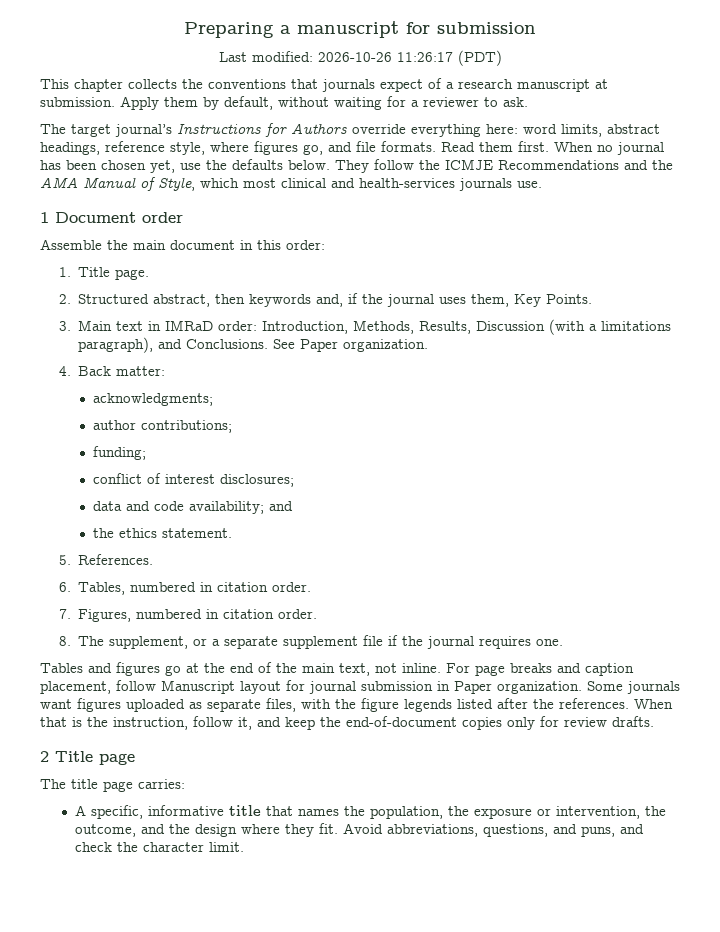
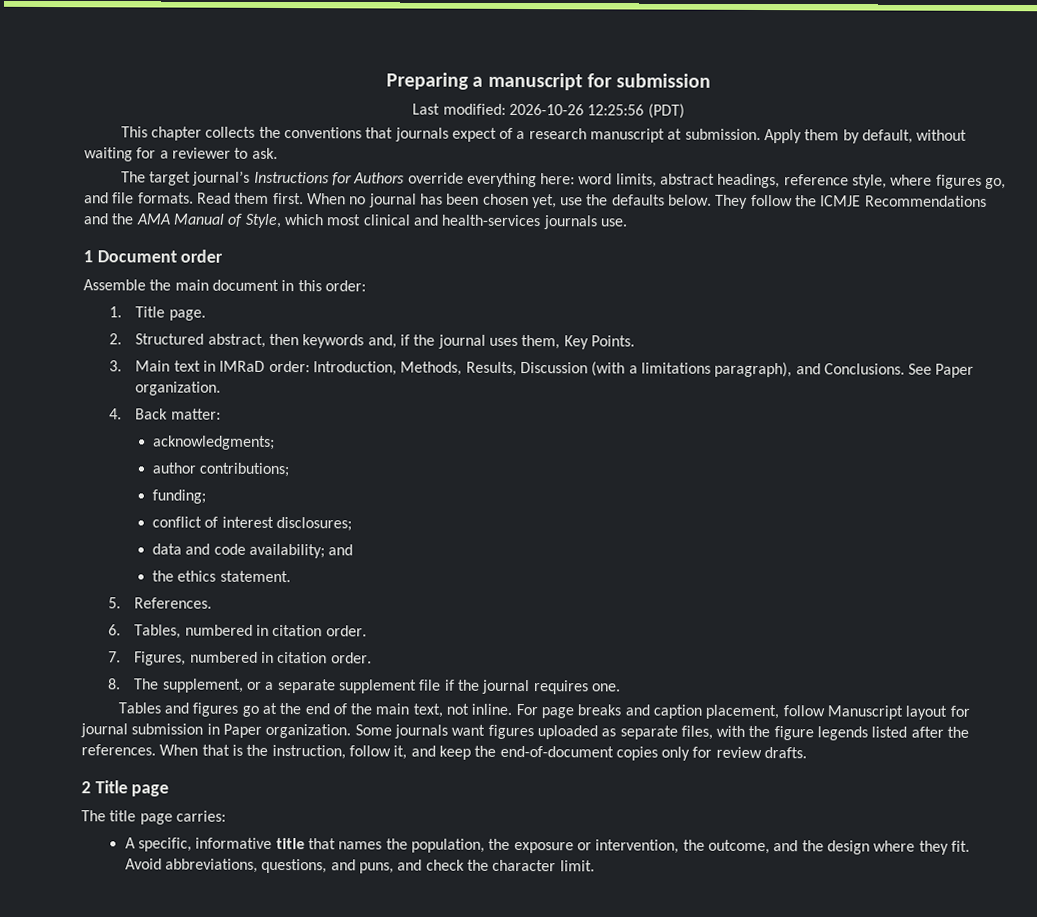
- Last modified: 2026-10-26 11:26:17 (PDT)
+ Last modified: 2026-10-26 12:25:56 (PDT)

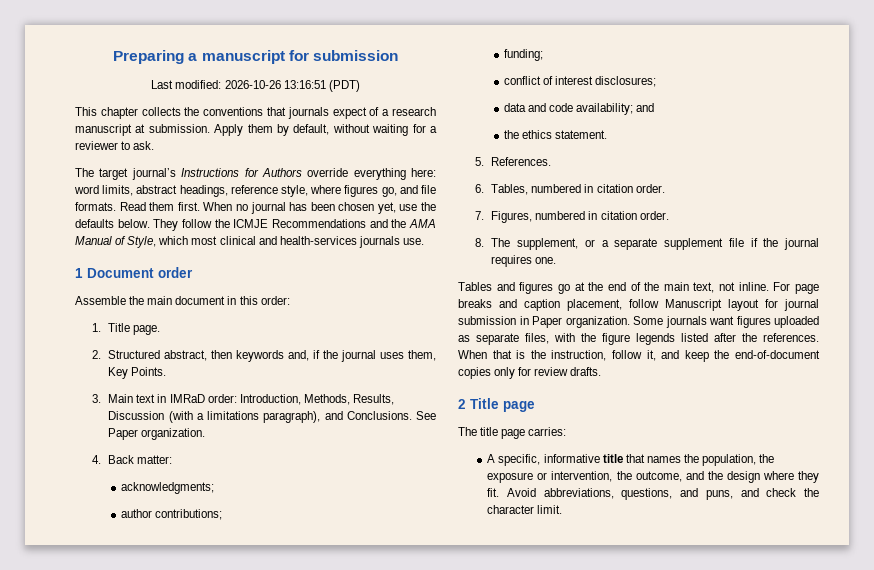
- Last modified: 2026-10-26 12:25:56 (PDT)
+ Last modified: 2026-10-26 13:16:51 (PDT)

